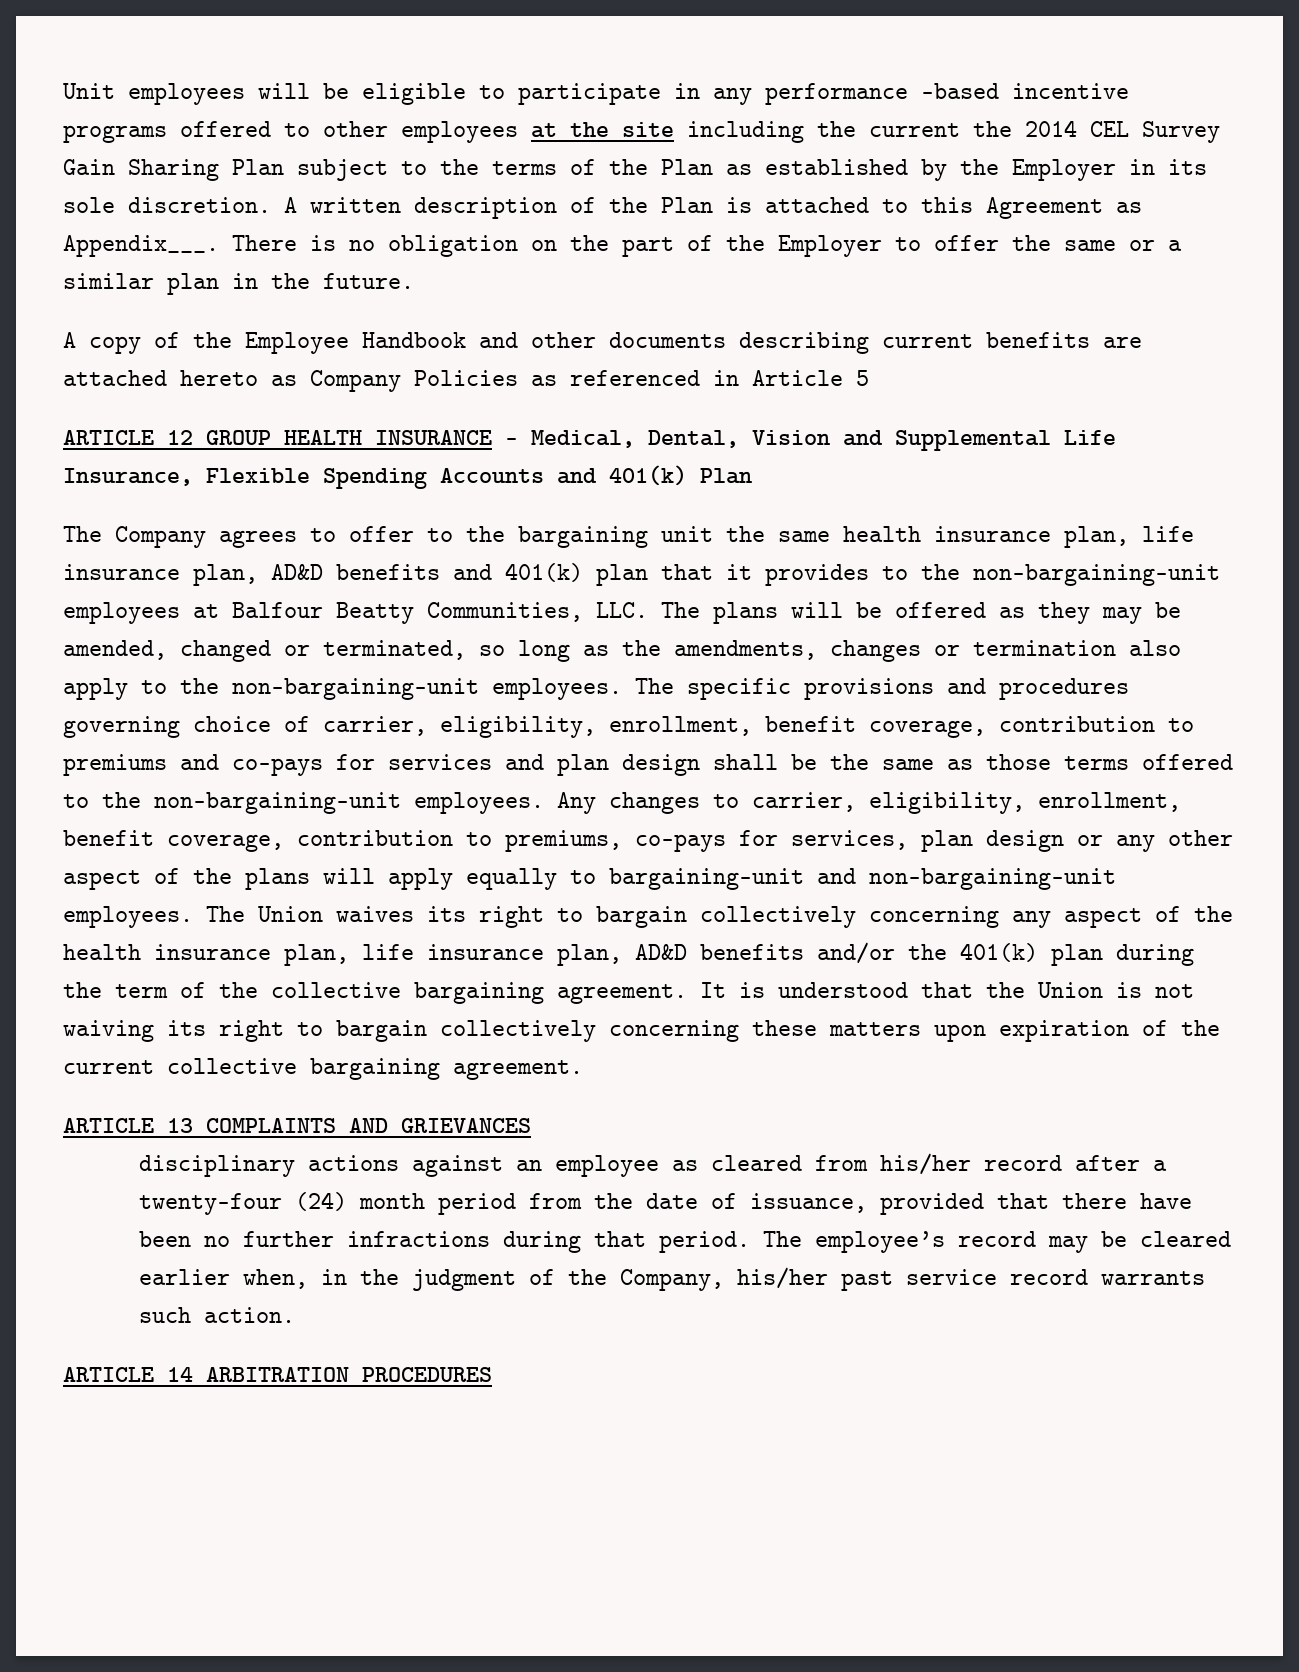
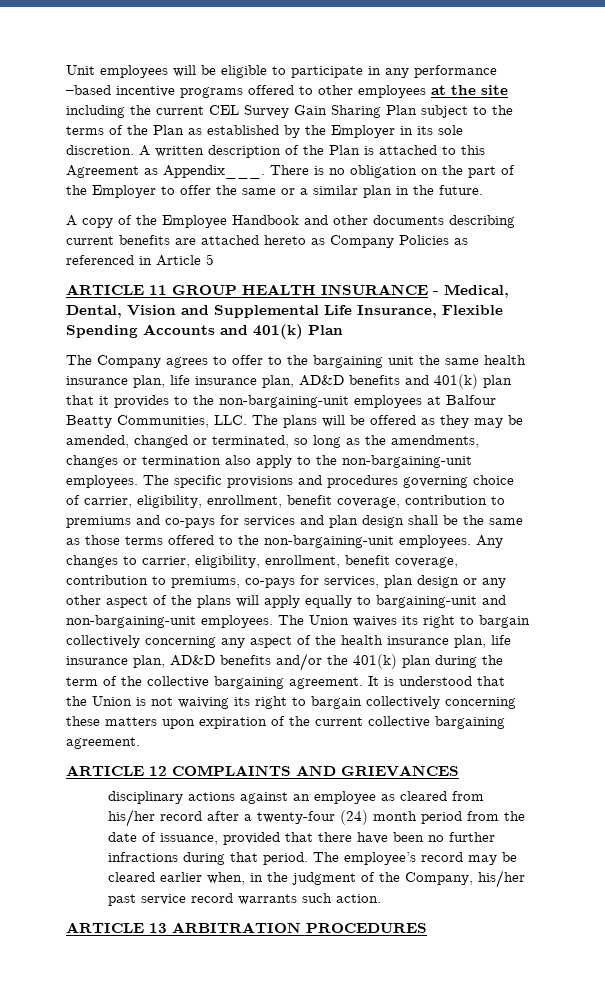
- Unit employees will be eligible to participate in any performance –based incentive programs offered to other employees at the site including the current the 2014 CEL Survey Gain Sharing Plan subject to the terms of the Plan as established by the Employer in its sole discretion.
+ Unit employees will be eligible to participate in any performance –based incentive programs offered to other employees at the site including the current CEL Survey Gain Sharing Plan subject to the terms of the Plan as established by the Employer in its sole discretion.
- ARTICLE 12 GROUP HEALTH INSURANCE - Medical, Dental, Vision and Supplemental Life Insurance, Flexible Spending Accounts and 401(k) Plan
+ ARTICLE 11 GROUP HEALTH INSURANCE - Medical, Dental, Vision and Supplemental Life Insurance, Flexible Spending Accounts and 401(k) Plan
- ARTICLE 13 COMPLAINTS AND GRIEVANCES
+ ARTICLE 12 COMPLAINTS AND GRIEVANCES
- ARTICLE 14 ARBITRATION PROCEDURES
+ ARTICLE 13 ARBITRATION PROCEDURES

